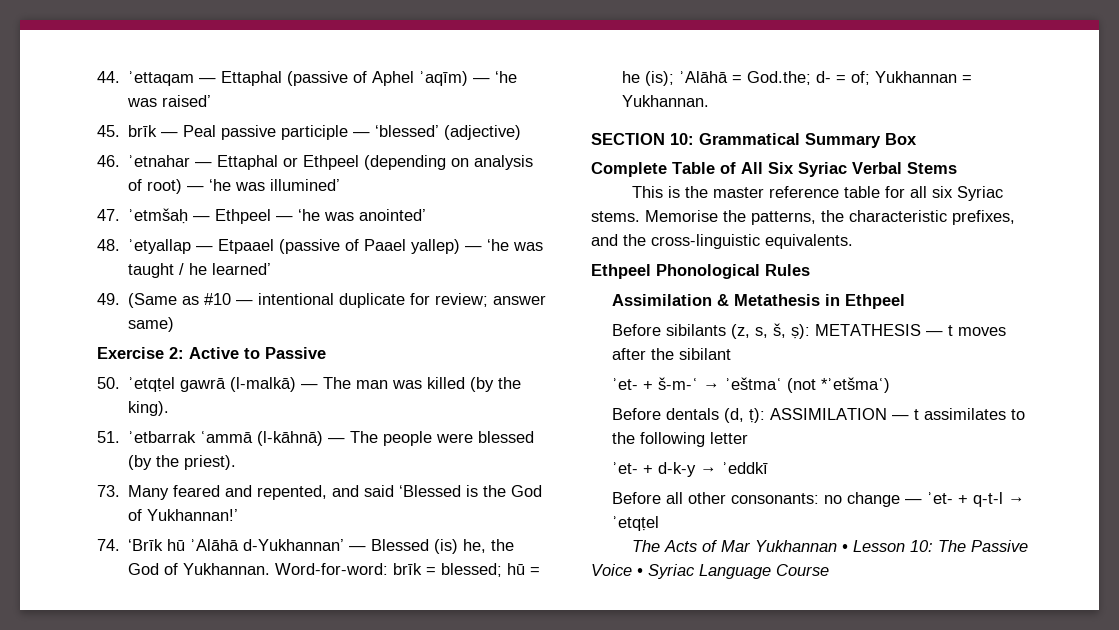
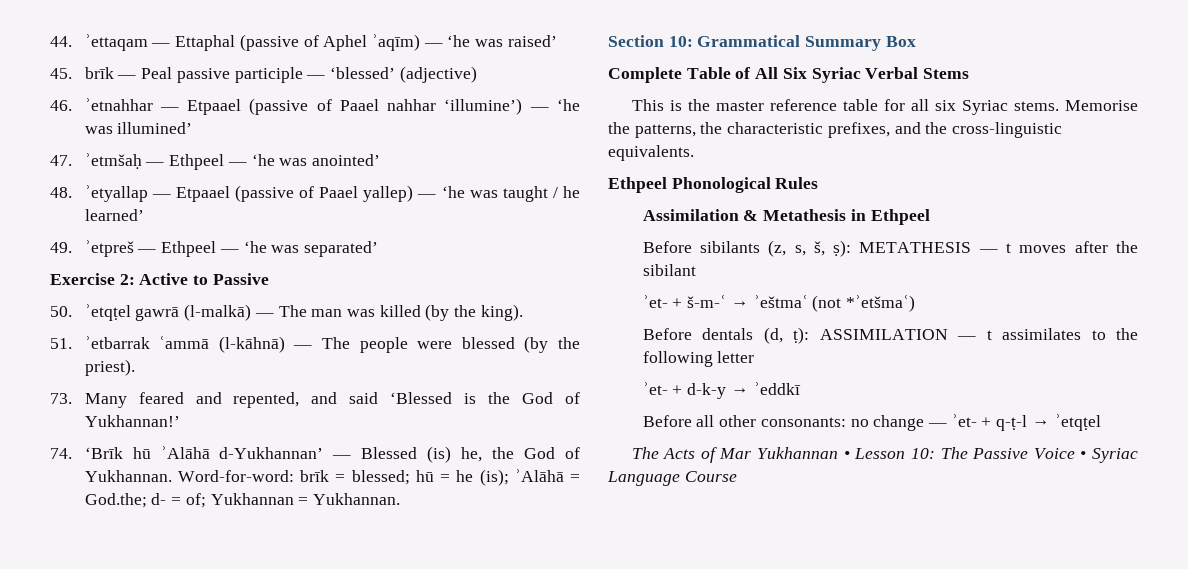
- 46. ʾetnahar — Ettaphal or Ethpeel (depending on analysis of root) — ‘he was illumined’
+ 46. ʾetnahhar — Etpaael (passive of Paael nahhar ‘illumine’) — ‘he was illumined’
- 49. (Same as #10 — intentional duplicate for review; answer same)
+ 49. ʾetpreš — Ethpeel — ‘he was separated’
- SECTION 10: Grammatical Summary Box
+ Section 10: Grammatical Summary Box
- Before all other consonants: no change — ʾet- + q-t-l → ʾetqṭel
+ Before all other consonants: no change — ʾet- + q-ṭ-l → ʾetqṭel

